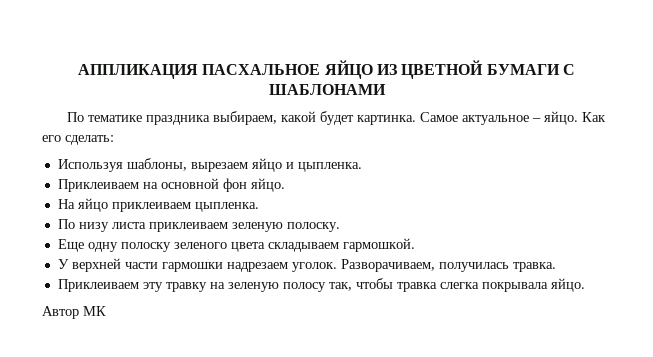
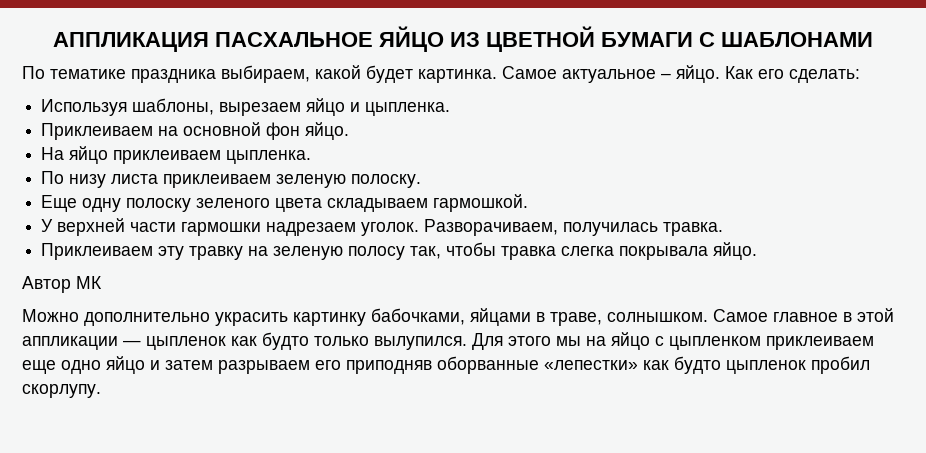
+ Можно дополнительно украсить картинку бабочками, яйцами в траве, солнышком. Самое главное в этой аппликации — цыпленок как будто только вылупился. Для этого мы на яйцо с цыпленком приклеиваем еще одно яйцо и затем разрываем его приподняв оборванные «лепестки» как будто цыпленок пробил скорлупу.

